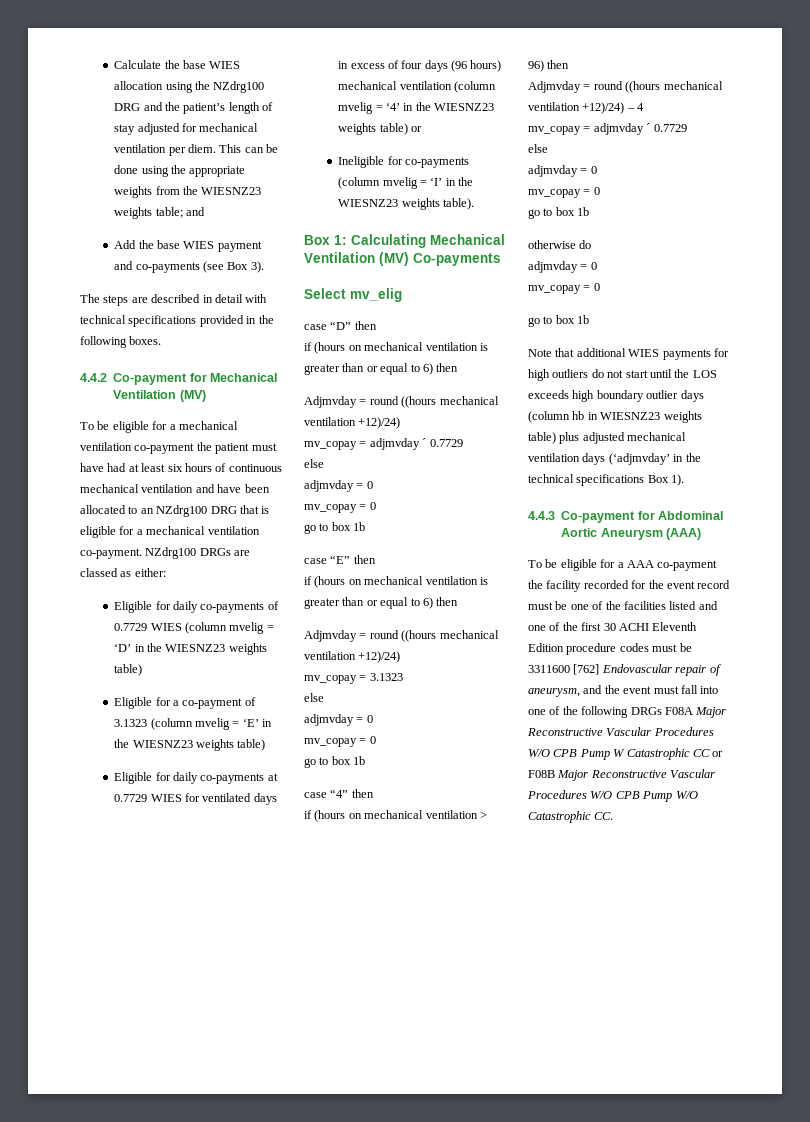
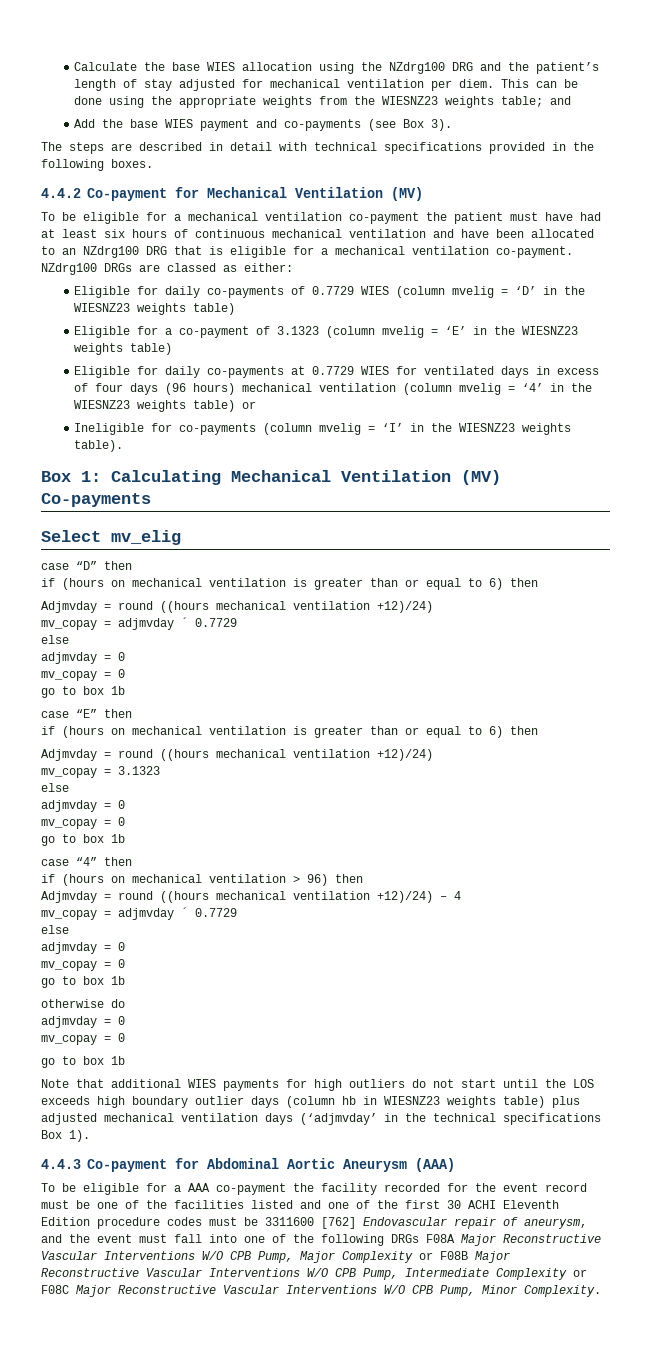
- To be eligible for a AAA co-payment the facility recorded for the event record must be one of the facilities listed and one of the first 30 ACHI Eleventh Edition procedure codes must be 3311600 [762] Endovascular repair of aneurysm, and the event must fall into one of the following DRGs F08A Major Reconstructive Vascular Procedures W/O CPB Pump W Catastrophic CC or F08B Major Reconstructive Vascular Procedures W/O CPB Pump W/O Catastrophic CC.
+ To be eligible for a AAA co-payment the facility recorded for the event record must be one of the facilities listed and one of the first 30 ACHI Eleventh Edition procedure codes must be 3311600 [762] Endovascular repair of aneurysm, and the event must fall into one of the following DRGs F08A Major Reconstructive Vascular Interventions W/O CPB Pump, Major Complexity or F08B Major Reconstructive Vascular Interventions W/O CPB Pump, Intermediate Complexity or F08C Major Reconstructive Vascular Interventions W/O CPB Pump, Minor Complexity.

